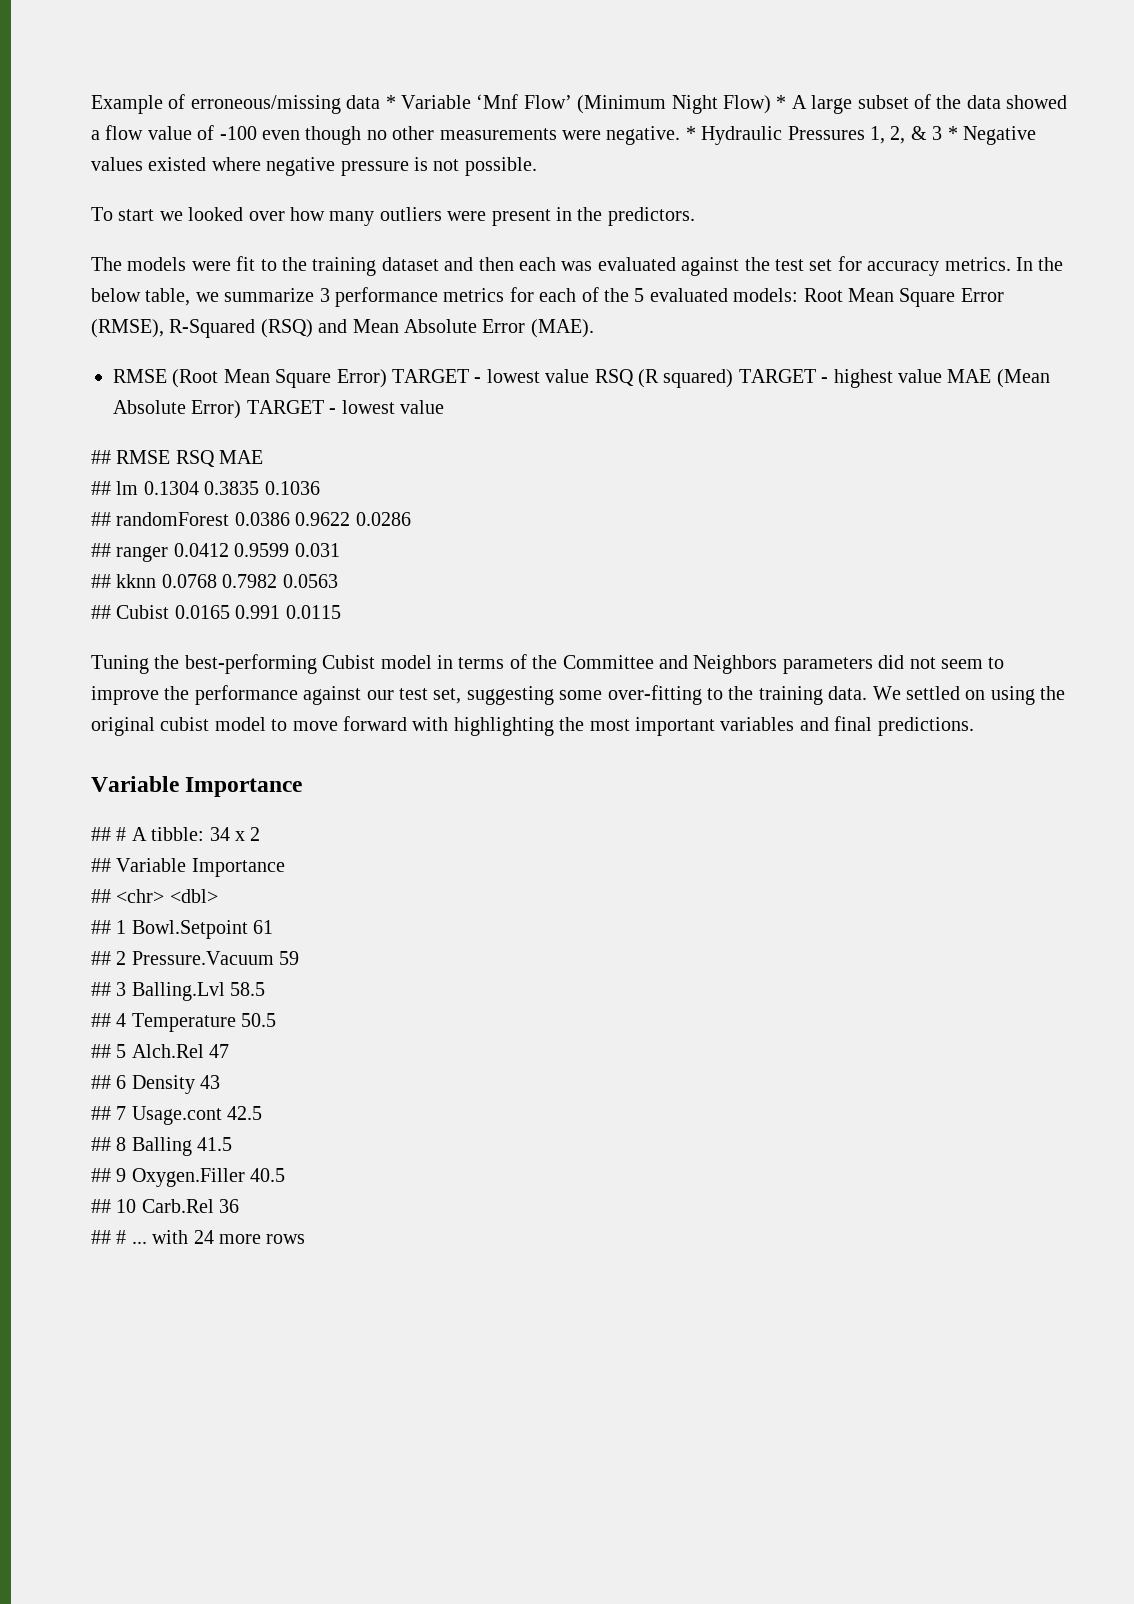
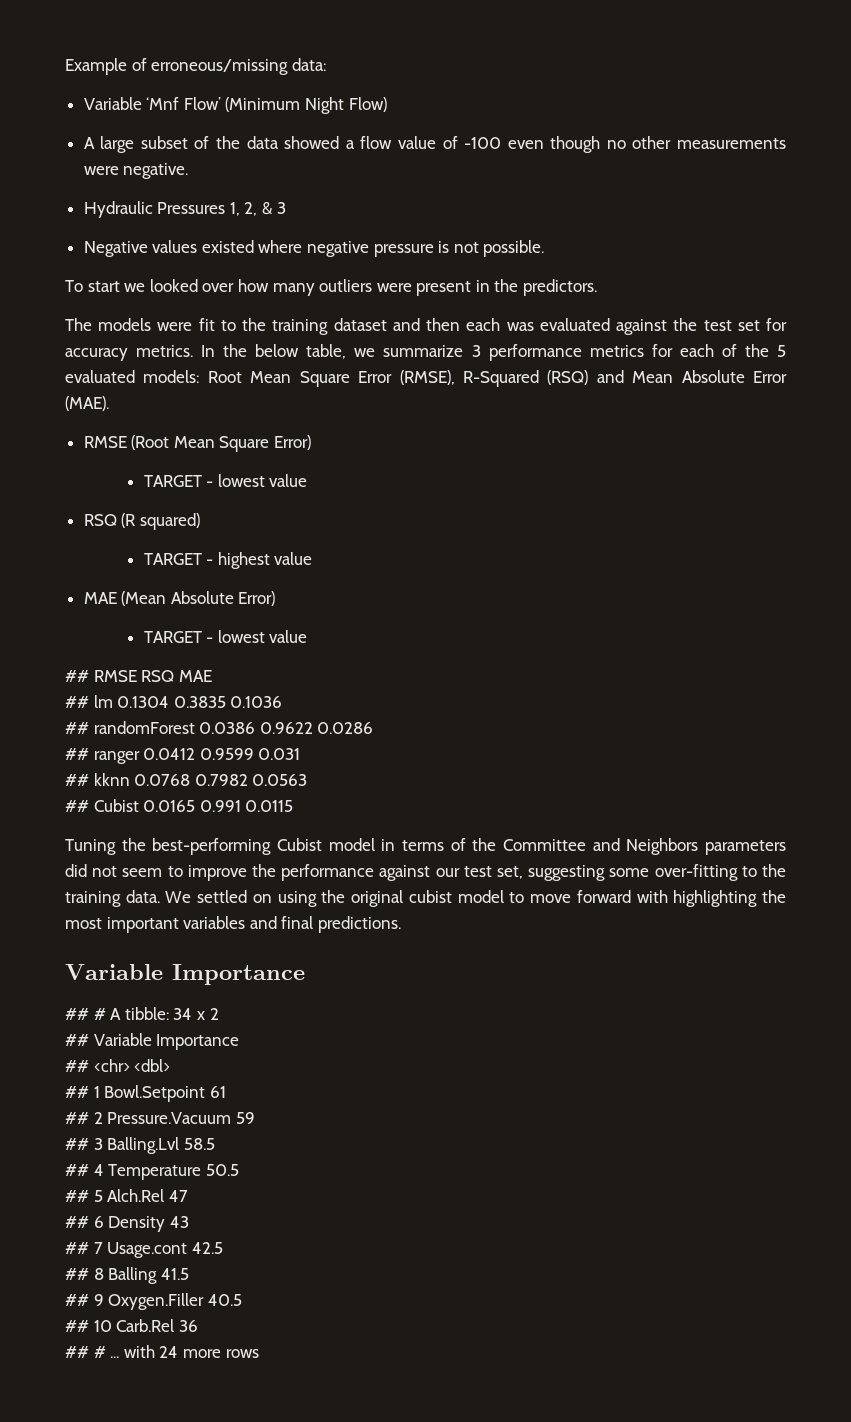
- Example of erroneous/missing data * Variable ‘Mnf Flow’ (Minimum Night Flow) * A large subset of the data showed a flow value of -100 even though no other measurements were negative. * Hydraulic Pressures 1, 2, & 3 * Negative values existed where negative pressure is not possible.
+ Example of erroneous/missing data:
+ Variable ‘Mnf Flow’ (Minimum Night Flow)
+ A large subset of the data showed a flow value of -100 even though no other measurements were negative.
+ Hydraulic Pressures 1, 2, & 3
+ Negative values existed where negative pressure is not possible.
- RMSE (Root Mean Square Error) TARGET - lowest value RSQ (R squared) TARGET - highest value MAE (Mean Absolute Error) TARGET - lowest value
+ RMSE (Root Mean Square Error)
+ TARGET - lowest value
+ RSQ (R squared)
+ TARGET - highest value
+ MAE (Mean Absolute Error)
+ TARGET - lowest value

